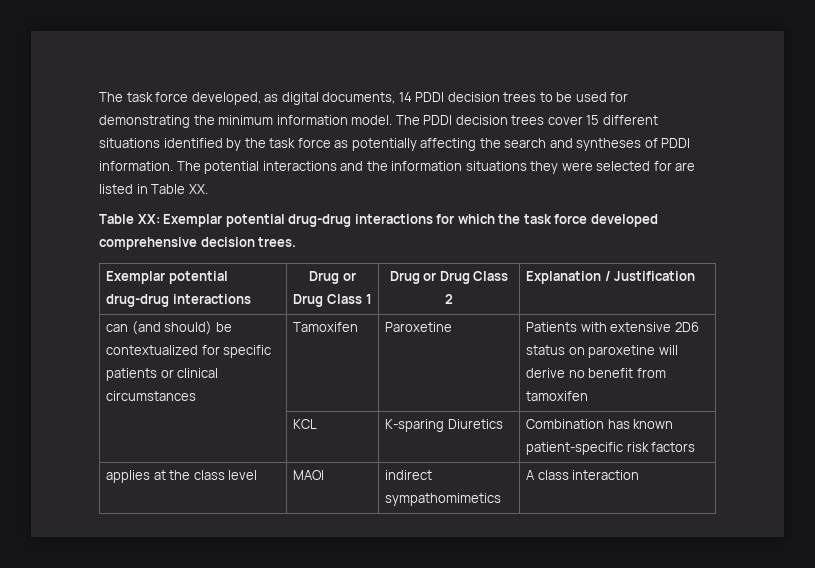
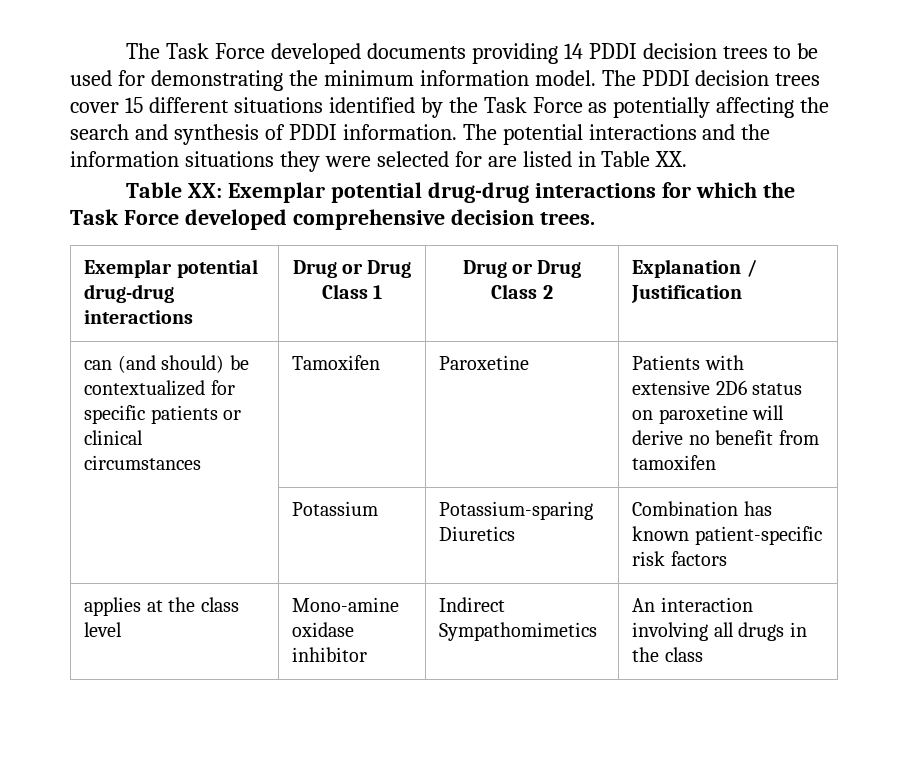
- The task force developed, as digital documents, 14 PDDI decision trees to be used for demonstrating the minimum information model.
+ The Task Force developed documents providing 14 PDDI decision trees to be used for demonstrating the minimum information model.
- The PDDI decision trees cover 15 different situations identified by the task force as potentially affecting the search and syntheses of PDDI information.
+ The PDDI decision trees cover 15 different situations identified by the Task Force as potentially affecting the search and synthesis of PDDI information.
- Table XX: Exemplar potential drug-drug interactions for which the task force developed comprehensive decision trees.
+ Table XX: Exemplar potential drug-drug interactions for which the Task Force developed comprehensive decision trees.
- | KCL | K-sparing Diuretics | Combination has known patient-specific risk factors
+ | Potassium | Potassium-sparing Diuretics | Combination has known patient-specific risk factors
- applies at the class level | MAOI | indirect sympathomimetics | A class interaction
+ applies at the class level | Mono-amine oxidase inhibitor | Indirect Sympathomimetics | An interaction involving all drugs in the class

